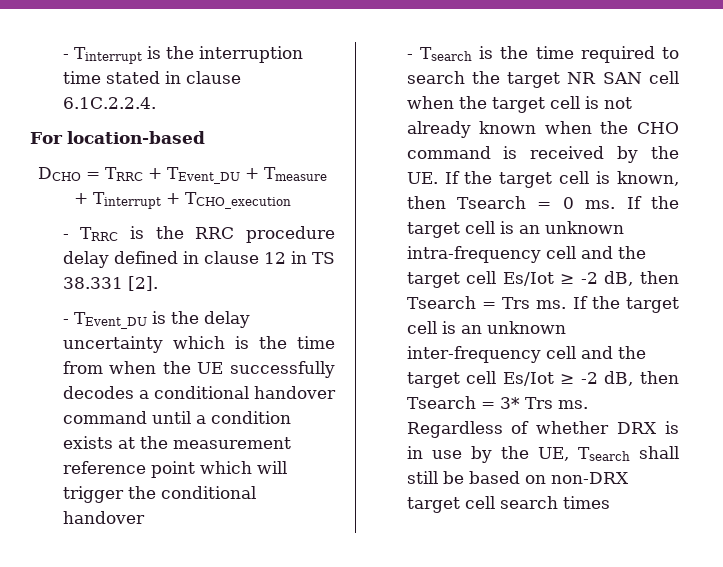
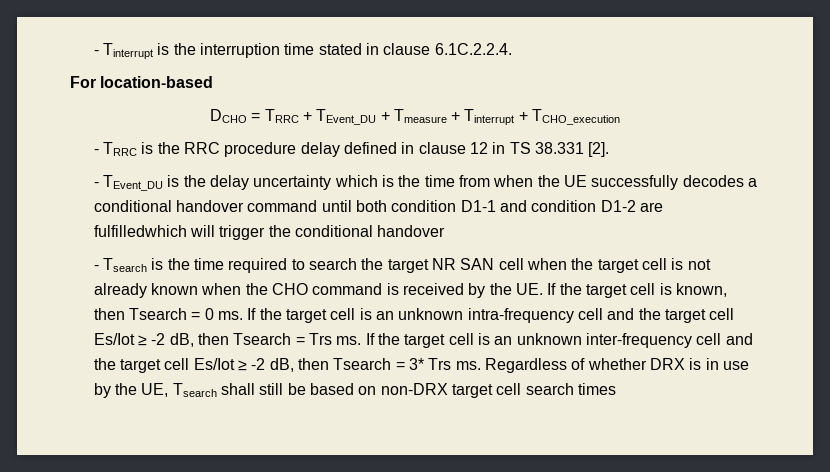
- - TEvent_DU is the delay uncertainty which is the time from when the UE successfully decodes a conditional handover command until a condition exists at the measurement reference point which will trigger the conditional handover
+ - TEvent_DU is the delay uncertainty which is the time from when the UE successfully decodes a conditional handover command until both condition D1-1 and condition D1-2 are fulfilledwhich will trigger the conditional handover

